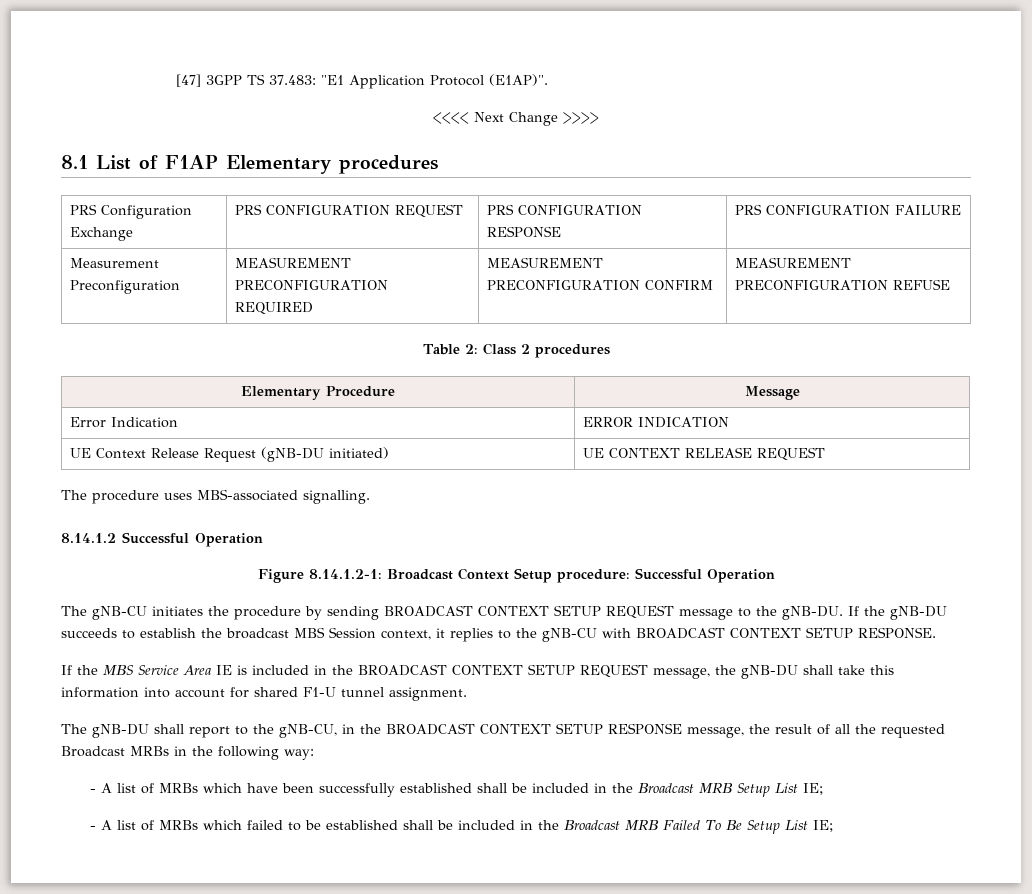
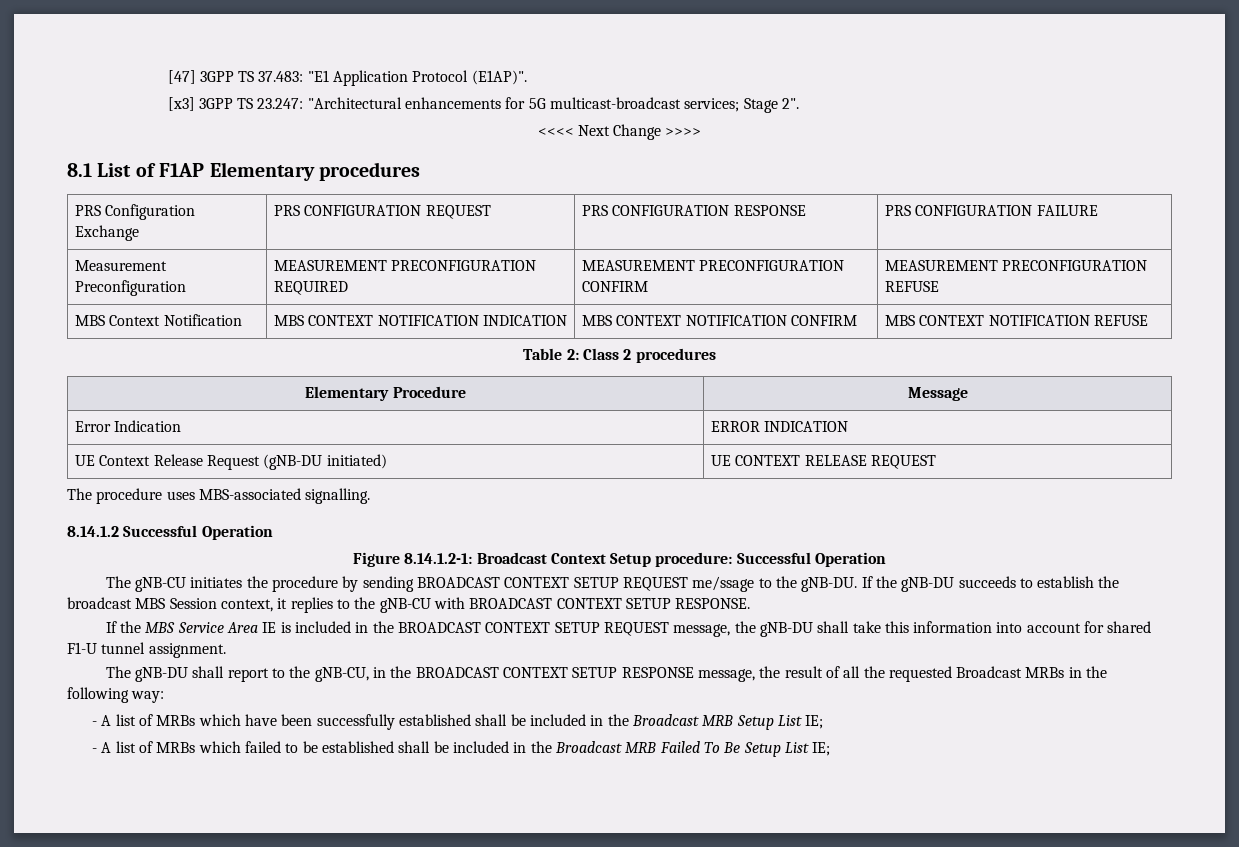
+ [x3] 3GPP TS 23.247: "Architectural enhancements for 5G multicast-broadcast services; Stage 2".
+ MBS Context Notification | MBS CONTEXT NOTIFICATION INDICATION | MBS CONTEXT NOTIFICATION CONFIRM | MBS CONTEXT NOTIFICATION REFUSE
- The gNB-CU initiates the procedure by sending BROADCAST CONTEXT SETUP REQUEST message to the gNB-DU.
+ The gNB-CU initiates the procedure by sending BROADCAST CONTEXT SETUP REQUEST me/ssage to the gNB-DU.

